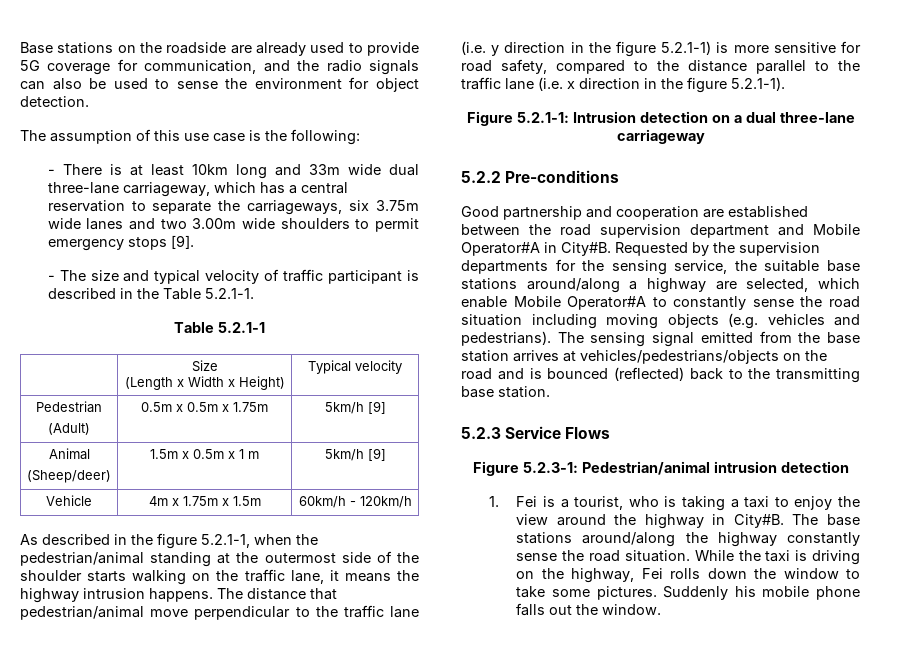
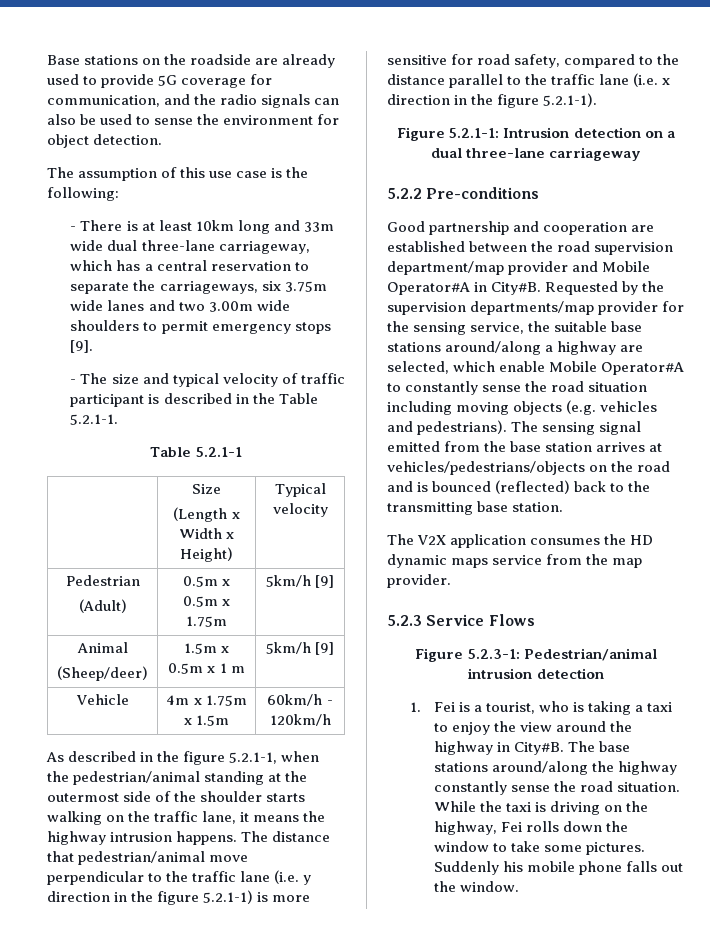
- Good partnership and cooperation are established between the road supervision department and Mobile Operator#A in City#B.
+ Good partnership and cooperation are established between the road supervision department/map provider and Mobile Operator#A in City#B.
- Requested by the supervision departments for the sensing service, the suitable base stations around/along a highway are selected, which enable Mobile Operator#A to constantly sense the road situation including moving objects (e.g. vehicles and pedestrians).
+ Requested by the supervision departments/map provider for the sensing service, the suitable base stations around/along a highway are selected, which enable Mobile Operator#A to constantly sense the road situation including moving objects (e.g. vehicles and pedestrians).
+ The V2X application consumes the HD dynamic maps service from the map provider.

